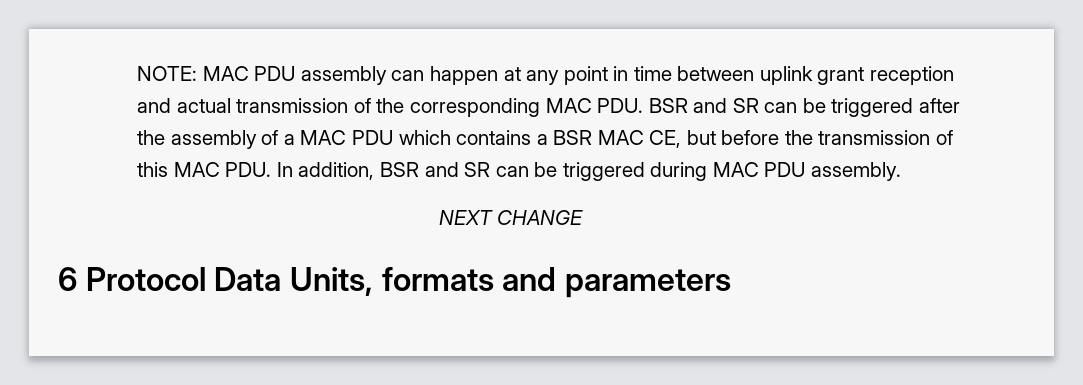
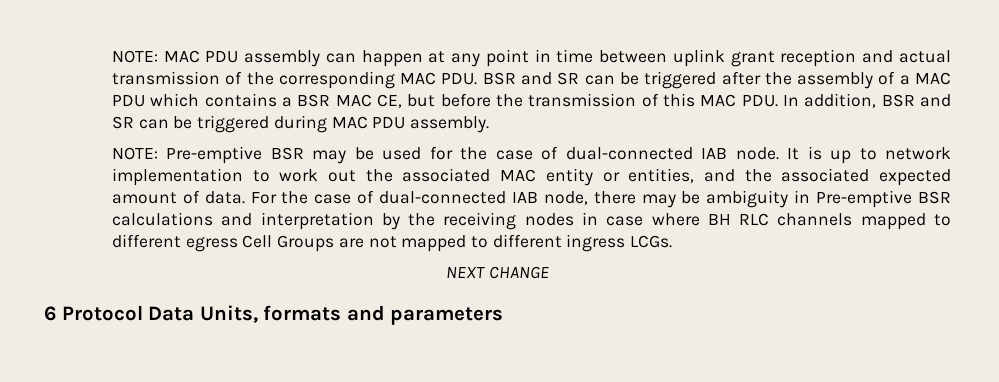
+ NOTE: Pre-emptive BSR may be used for the case of dual-connected IAB node. It is up to network implementation to work out the associated MAC entity or entities, and the associated expected amount of data. For the case of dual-connected IAB node, there may be ambiguity in Pre-emptive BSR calculations and interpretation by the receiving nodes in case where BH RLC channels mapped to different egress Cell Groups are not mapped to different ingress LCGs.

